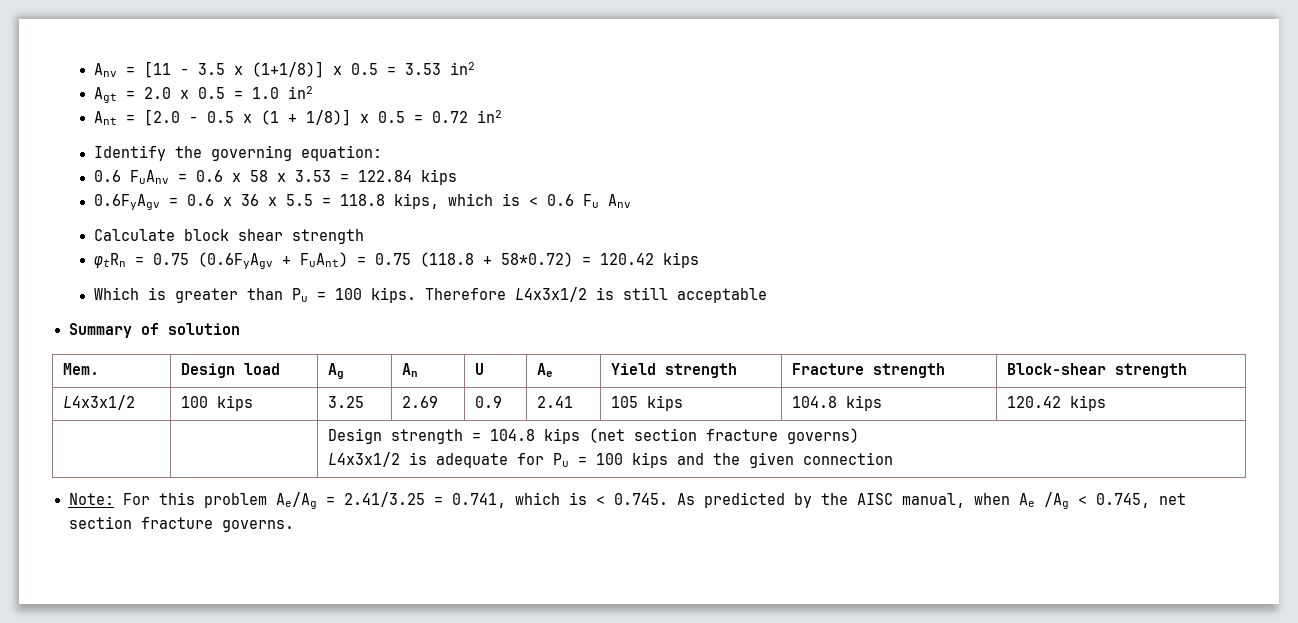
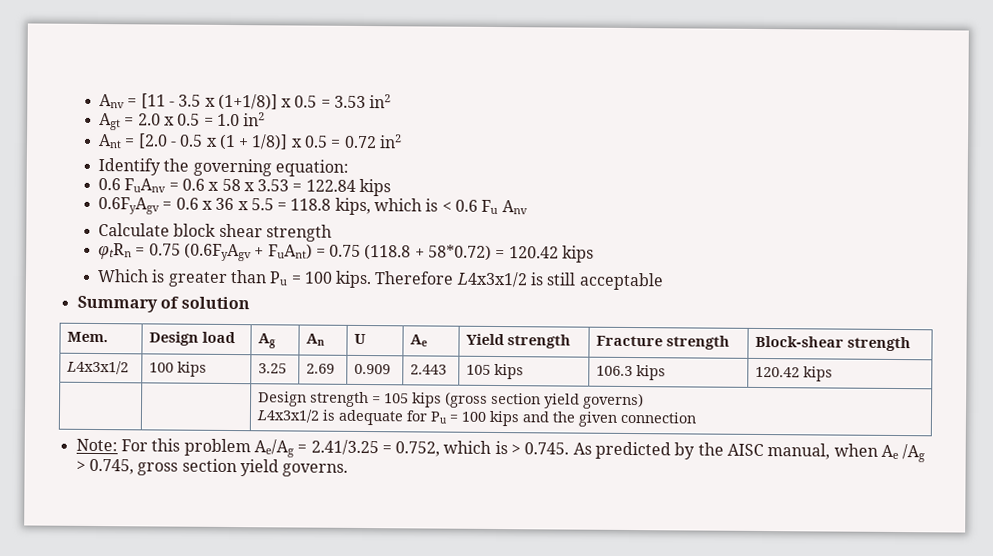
- L4x3x1/2 | 100 kips | 3.25 | 2.69 | 0.9 | 2.41 | 105 kips | 104.8 kips | 120.42 kips
+ L4x3x1/2 | 100 kips | 3.25 | 2.69 | 0.909 | 2.443 | 105 kips | 106.3 kips | 120.42 kips
- | | Design strength = 104.8 kips (net section fracture governs)
+ | | Design strength = 105 kips (gross section yield governs)
- Note: For this problem Ae/Ag = 2.41/3.25 = 0.741, which is < 0.745. As predicted by the AISC manual, when Ae /Ag < 0.745, net section fracture governs.
+ Note: For this problem Ae/Ag = 2.41/3.25 = 0.752, which is > 0.745. As predicted by the AISC manual, when Ae /Ag > 0.745, gross section yield governs.

